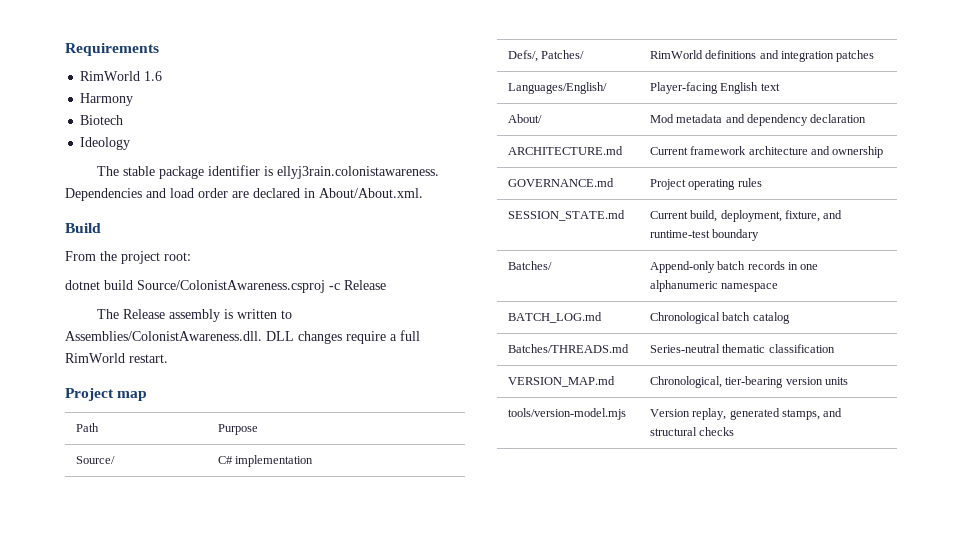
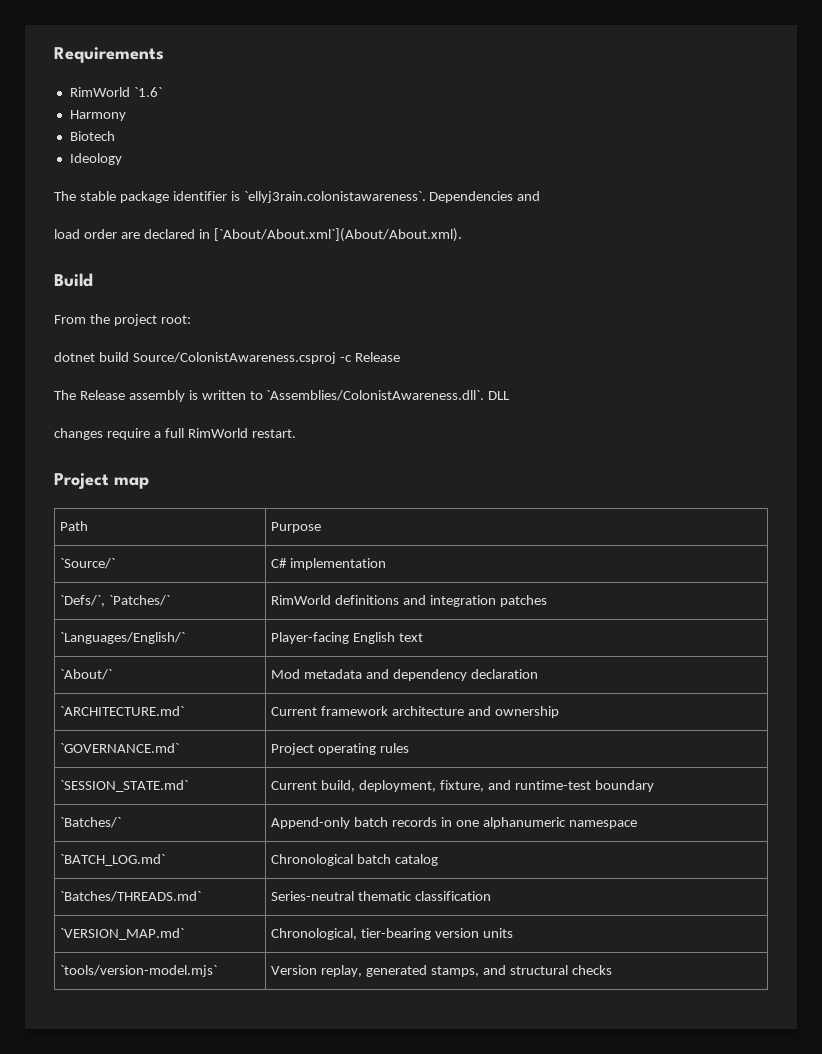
- RimWorld 1.6
+ RimWorld `1.6`
- The stable package identifier is ellyj3rain.colonistawareness. Dependencies and load order are declared in About/About.xml.
+ The stable package identifier is `ellyj3rain.colonistawareness`. Dependencies and
+ load order are declared in [`About/About.xml`](About/About.xml).
- The Release assembly is written to Assemblies/ColonistAwareness.dll. DLL changes require a full RimWorld restart.
+ The Release assembly is written to `Assemblies/ColonistAwareness.dll`. DLL
+ changes require a full RimWorld restart.
- Source/ | C# implementation
+ `Source/` | C# implementation
- Defs/, Patches/ | RimWorld definitions and integration patches
+ `Defs/`, `Patches/` | RimWorld definitions and integration patches
- Languages/English/ | Player-facing English text
+ `Languages/English/` | Player-facing English text
- About/ | Mod metadata and dependency declaration
+ `About/` | Mod metadata and dependency declaration
- ARCHITECTURE.md | Current framework architecture and ownership
+ `ARCHITECTURE.md` | Current framework architecture and ownership
- GOVERNANCE.md | Project operating rules
+ `GOVERNANCE.md` | Project operating rules
- SESSION_STATE.md | Current build, deployment, fixture, and runtime-test boundary
+ `SESSION_STATE.md` | Current build, deployment, fixture, and runtime-test boundary
- Batches/ | Append-only batch records in one alphanumeric namespace
+ `Batches/` | Append-only batch records in one alphanumeric namespace
- BATCH_LOG.md | Chronological batch catalog
+ `BATCH_LOG.md` | Chronological batch catalog
- Batches/THREADS.md | Series-neutral thematic classification
+ `Batches/THREADS.md` | Series-neutral thematic classification
- VERSION_MAP.md | Chronological, tier-bearing version units
+ `VERSION_MAP.md` | Chronological, tier-bearing version units
- tools/version-model.mjs | Version replay, generated stamps, and structural checks
+ `tools/version-model.mjs` | Version replay, generated stamps, and structural checks

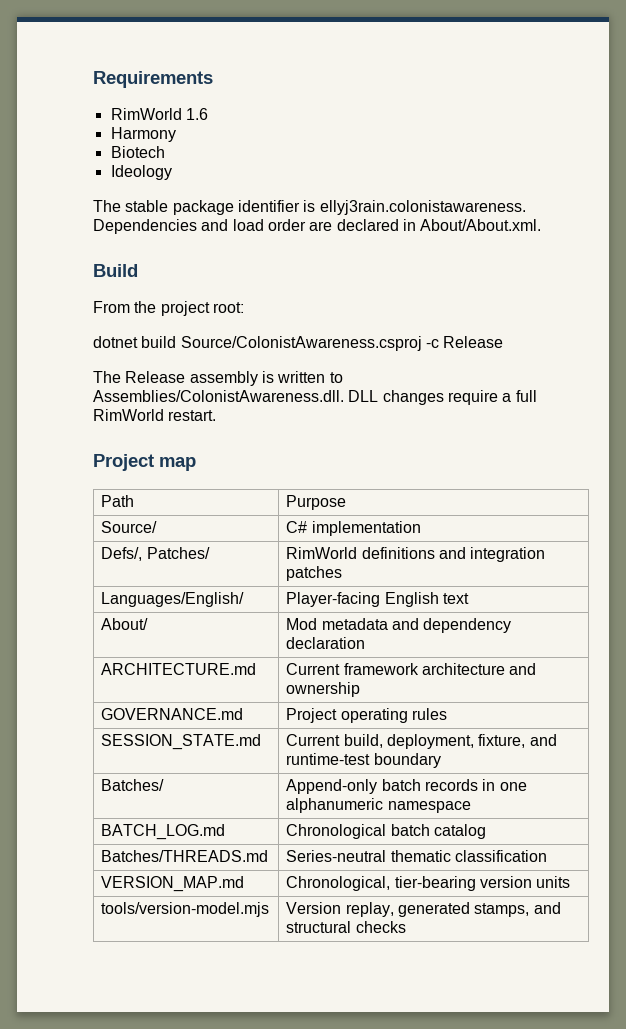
- RimWorld `1.6`
+ RimWorld 1.6
- The stable package identifier is `ellyj3rain.colonistawareness`. Dependencies and
- load order are declared in [`About/About.xml`](About/About.xml).
+ The stable package identifier is ellyj3rain.colonistawareness. Dependencies and load order are declared in About/About.xml.
- The Release assembly is written to `Assemblies/ColonistAwareness.dll`. DLL
- changes require a full RimWorld restart.
+ The Release assembly is written to Assemblies/ColonistAwareness.dll. DLL changes require a full RimWorld restart.
- `Source/` | C# implementation
+ Source/ | C# implementation
- `Defs/`, `Patches/` | RimWorld definitions and integration patches
+ Defs/, Patches/ | RimWorld definitions and integration patches
- `Languages/English/` | Player-facing English text
+ Languages/English/ | Player-facing English text
- `About/` | Mod metadata and dependency declaration
+ About/ | Mod metadata and dependency declaration
- `ARCHITECTURE.md` | Current framework architecture and ownership
+ ARCHITECTURE.md | Current framework architecture and ownership
- `GOVERNANCE.md` | Project operating rules
+ GOVERNANCE.md | Project operating rules
- `SESSION_STATE.md` | Current build, deployment, fixture, and runtime-test boundary
+ SESSION_STATE.md | Current build, deployment, fixture, and runtime-test boundary
- `Batches/` | Append-only batch records in one alphanumeric namespace
+ Batches/ | Append-only batch records in one alphanumeric namespace
- `BATCH_LOG.md` | Chronological batch catalog
+ BATCH_LOG.md | Chronological batch catalog
- `Batches/THREADS.md` | Series-neutral thematic classification
+ Batches/THREADS.md | Series-neutral thematic classification
- `VERSION_MAP.md` | Chronological, tier-bearing version units
+ VERSION_MAP.md | Chronological, tier-bearing version units
- `tools/version-model.mjs` | Version replay, generated stamps, and structural checks
+ tools/version-model.mjs | Version replay, generated stamps, and structural checks

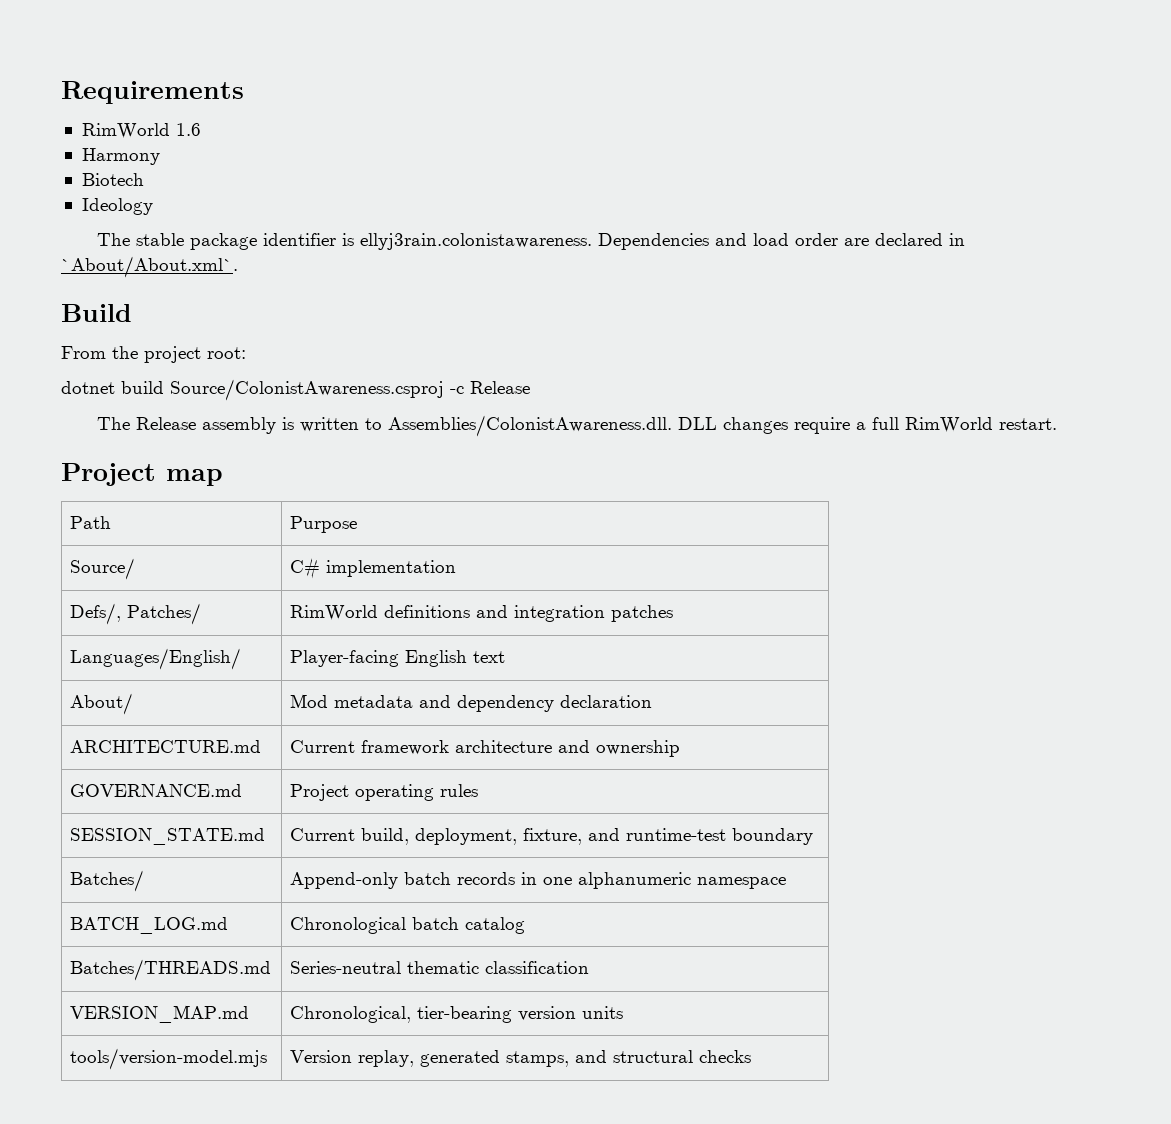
- The stable package identifier is ellyj3rain.colonistawareness. Dependencies and load order are declared in About/About.xml.
+ The stable package identifier is ellyj3rain.colonistawareness. Dependencies and load order are declared in `About/About.xml`.

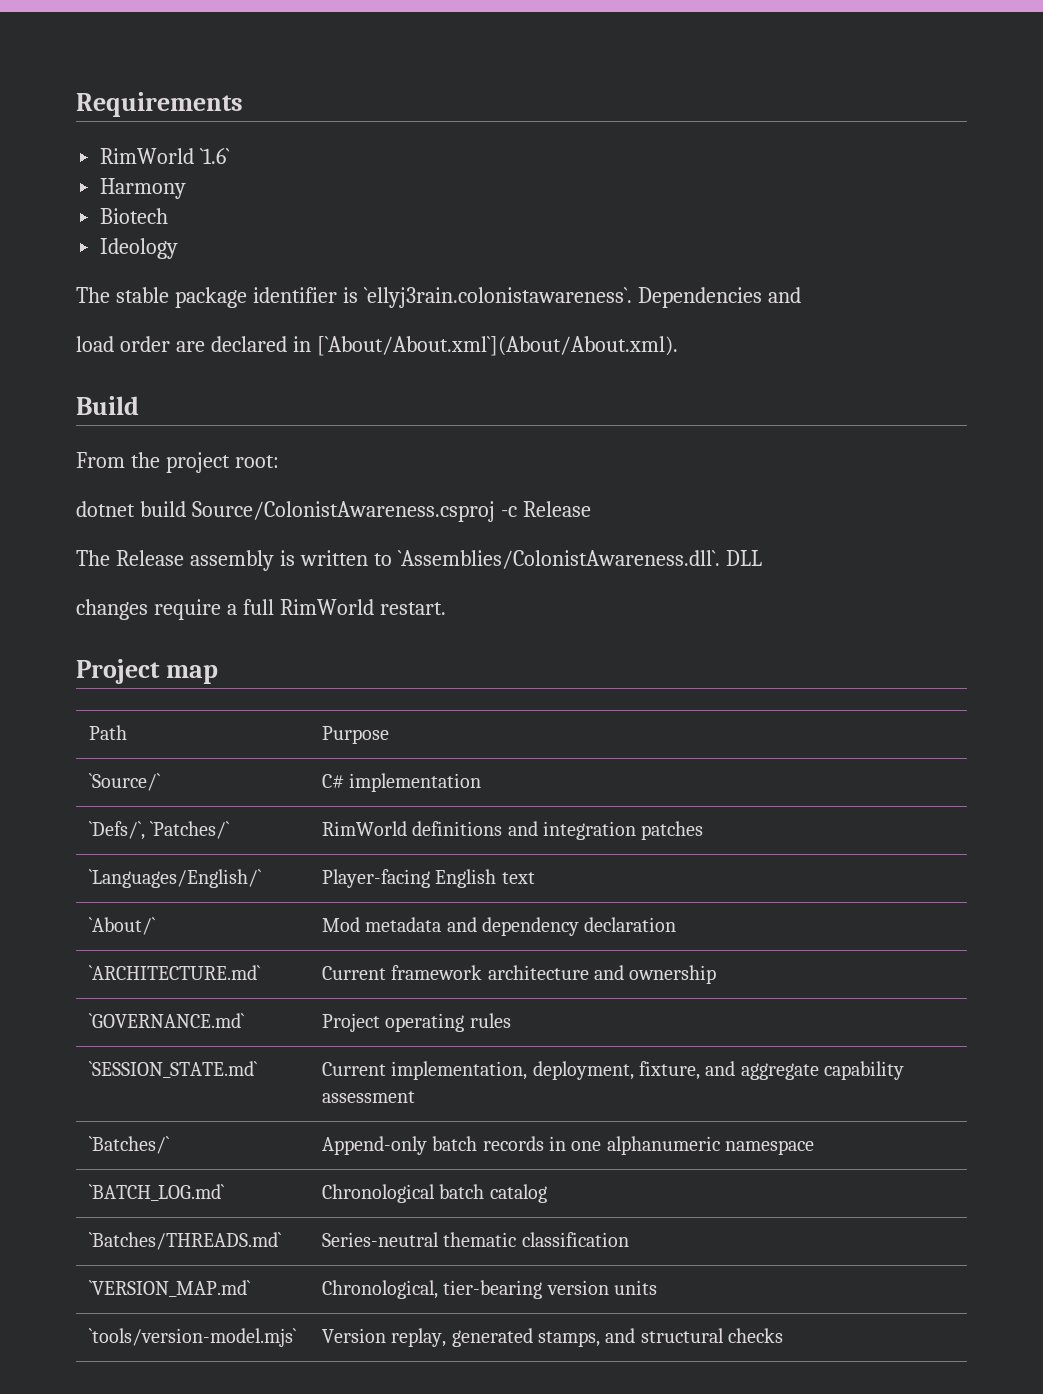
- RimWorld 1.6
+ RimWorld `1.6`
- The stable package identifier is ellyj3rain.colonistawareness. Dependencies and load order are declared in `About/About.xml`.
+ The stable package identifier is `ellyj3rain.colonistawareness`. Dependencies and
+ load order are declared in [`About/About.xml`](About/About.xml).
- The Release assembly is written to Assemblies/ColonistAwareness.dll. DLL changes require a full RimWorld restart.
+ The Release assembly is written to `Assemblies/ColonistAwareness.dll`. DLL
+ changes require a full RimWorld restart.
- Source/ | C# implementation
+ `Source/` | C# implementation
- Defs/, Patches/ | RimWorld definitions and integration patches
+ `Defs/`, `Patches/` | RimWorld definitions and integration patches
- Languages/English/ | Player-facing English text
+ `Languages/English/` | Player-facing English text
- About/ | Mod metadata and dependency declaration
+ `About/` | Mod metadata and dependency declaration
- ARCHITECTURE.md | Current framework architecture and ownership
+ `ARCHITECTURE.md` | Current framework architecture and ownership
- GOVERNANCE.md | Project operating rules
+ `GOVERNANCE.md` | Project operating rules
- SESSION_STATE.md | Current build, deployment, fixture, and runtime-test boundary
- Batches/ | Append-only batch records in one alphanumeric namespace
+ `SESSION_STATE.md` | Current implementation, deployment, fixture, and aggregate capability assessment
+ `Batches/` | Append-only batch records in one alphanumeric namespace
- BATCH_LOG.md | Chronological batch catalog
+ `BATCH_LOG.md` | Chronological batch catalog
- Batches/THREADS.md | Series-neutral thematic classification
+ `Batches/THREADS.md` | Series-neutral thematic classification
- VERSION_MAP.md | Chronological, tier-bearing version units
+ `VERSION_MAP.md` | Chronological, tier-bearing version units
- tools/version-model.mjs | Version replay, generated stamps, and structural checks
+ `tools/version-model.mjs` | Version replay, generated stamps, and structural checks

